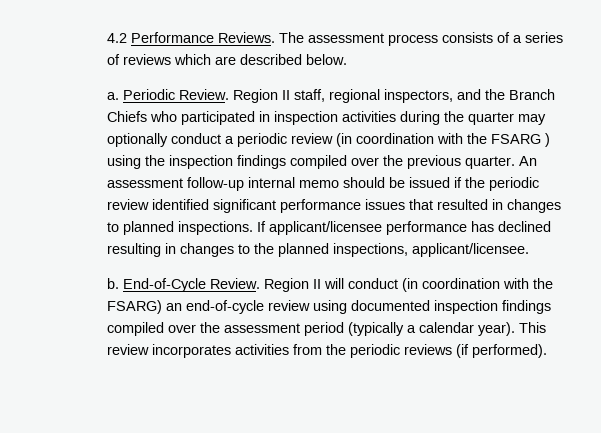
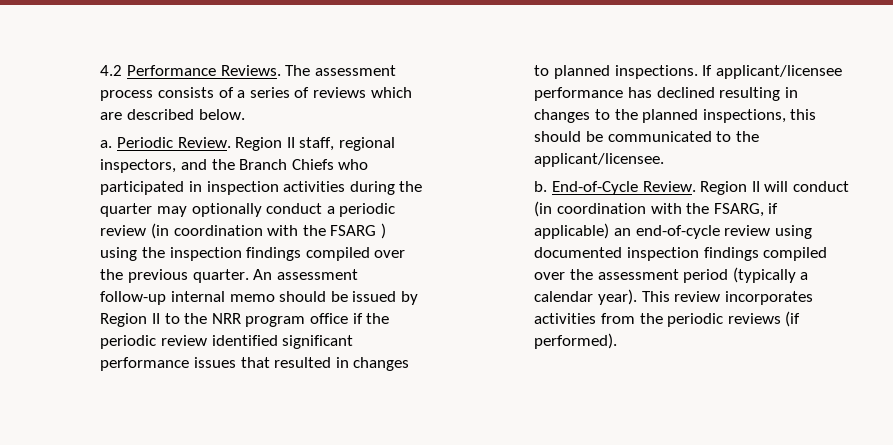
- An assessment follow-up internal memo should be issued if the periodic review identified significant performance issues that resulted in changes to planned inspections.
+ An assessment follow-up internal memo should be issued by Region II to the NRR program office if the periodic review identified significant performance issues that resulted in changes to planned inspections.
- If applicant/licensee performance has declined resulting in changes to the planned inspections, applicant/licensee.
+ If applicant/licensee performance has declined resulting in changes to the planned inspections, this should be communicated to the applicant/licensee.
- Region II will conduct (in coordination with the FSARG) an end-of-cycle review using documented inspection findings compiled over the assessment period (typically a calendar year).
+ Region II will conduct (in coordination with the FSARG, if applicable) an end-of-cycle review using documented inspection findings compiled over the assessment period (typically a calendar year).

